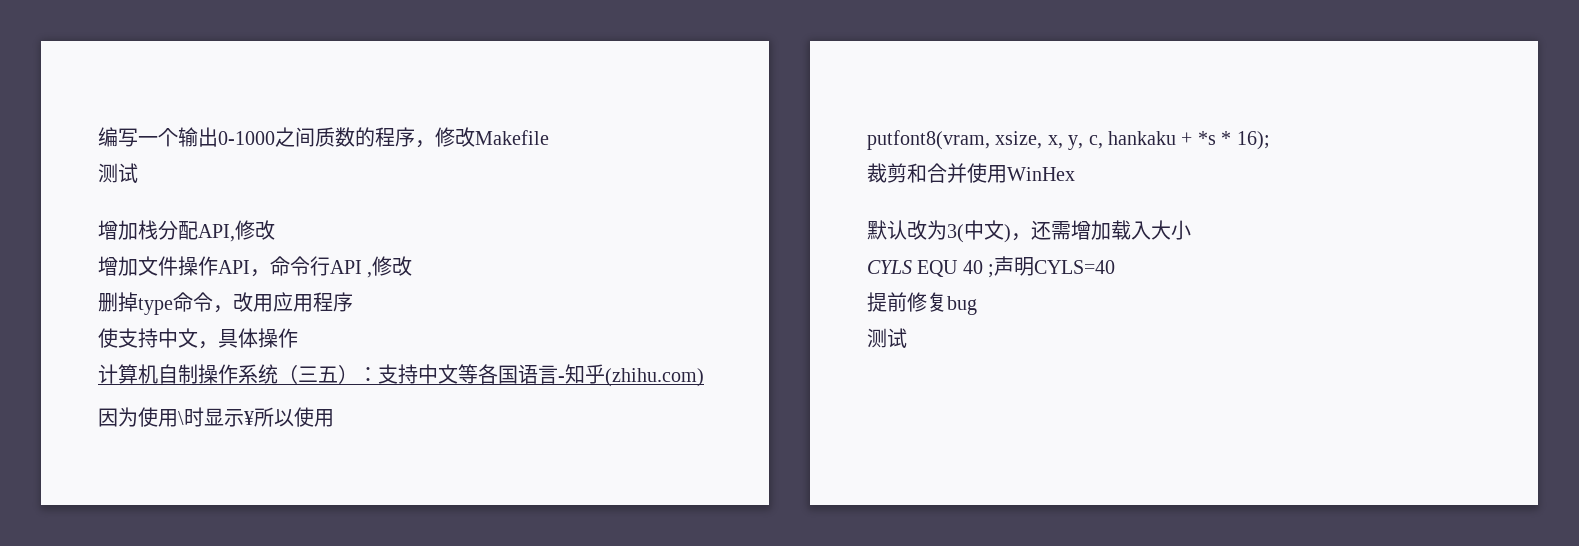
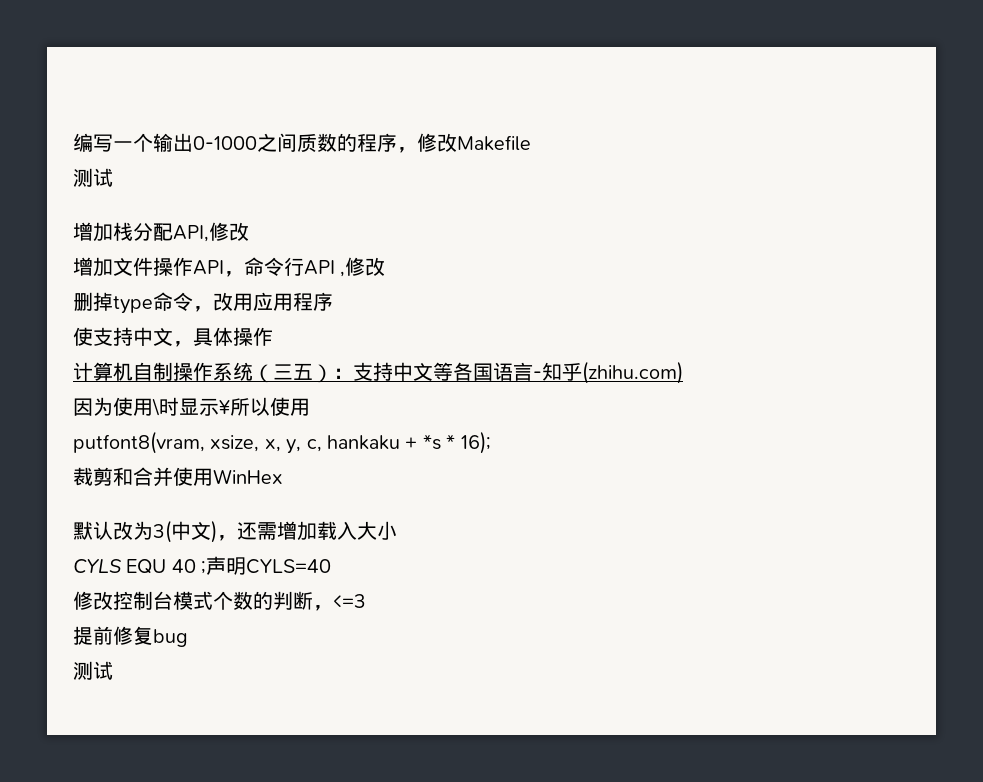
+ 修改控制台模式个数的判断，<=3

